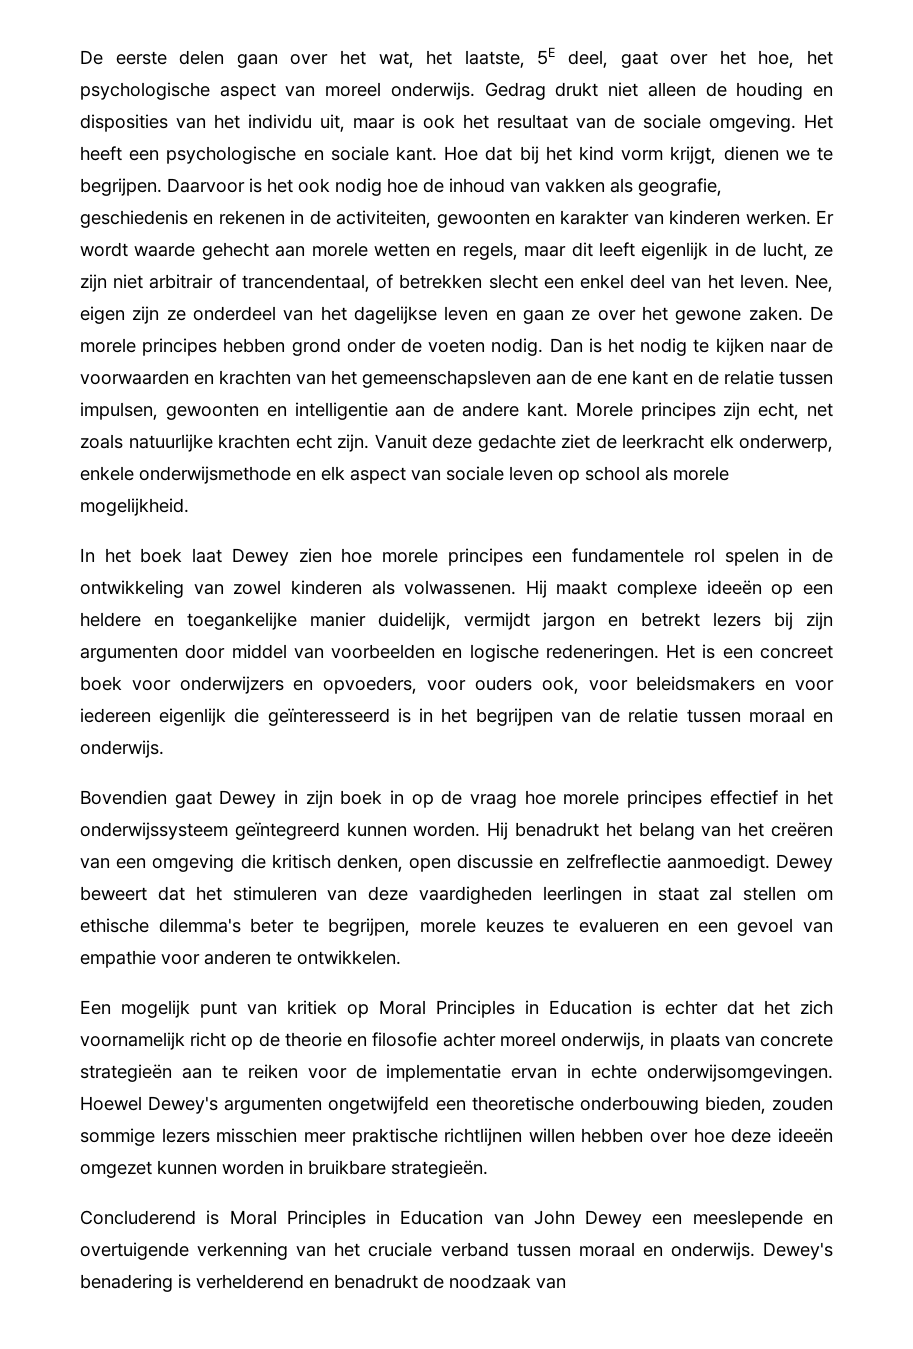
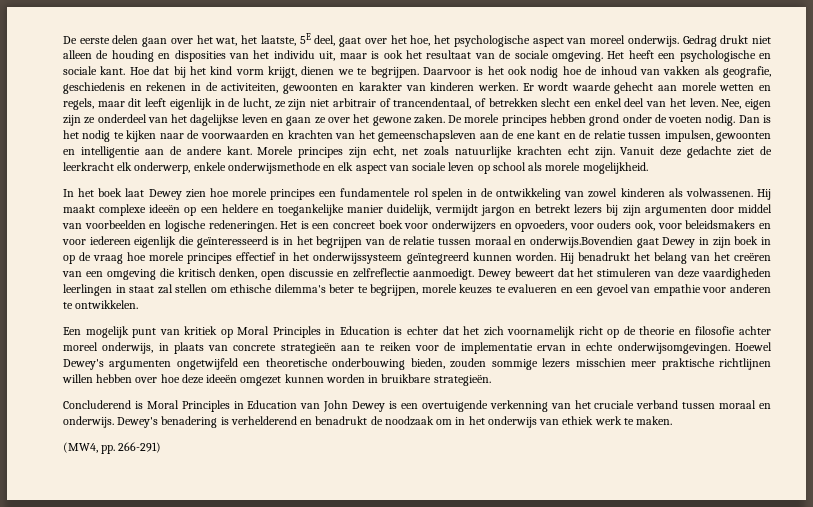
- Het is een concreet boek voor onderwijzers en opvoeders, voor ouders ook, voor beleidsmakers en voor iedereen eigenlijk die geïnteresseerd is in het begrijpen van de relatie tussen moraal en onderwijs.
- Bovendien gaat Dewey in zijn boek in op de vraag hoe morele principes effectief in het onderwijssysteem geïntegreerd kunnen worden.
+ Het is een concreet boek voor onderwijzers en opvoeders, voor ouders ook, voor beleidsmakers en voor iedereen eigenlijk die geïnteresseerd is in het begrijpen van de relatie tussen moraal en onderwijs.Bovendien gaat Dewey in zijn boek in op de vraag hoe morele principes effectief in het onderwijssysteem geïntegreerd kunnen worden.
- Concluderend is Moral Principles in Education van John Dewey een meeslepende en overtuigende verkenning van het cruciale verband tussen moraal en onderwijs.
+ Concluderend is Moral Principles in Education van John Dewey is een overtuigende verkenning van het cruciale verband tussen moraal en onderwijs.
- Dewey's benadering is verhelderend en benadrukt de noodzaak van
+ Dewey's benadering is verhelderend en benadrukt de noodzaak om in het onderwijs van ethiek werk te maken.
+ (MW4, pp. 266-291)

